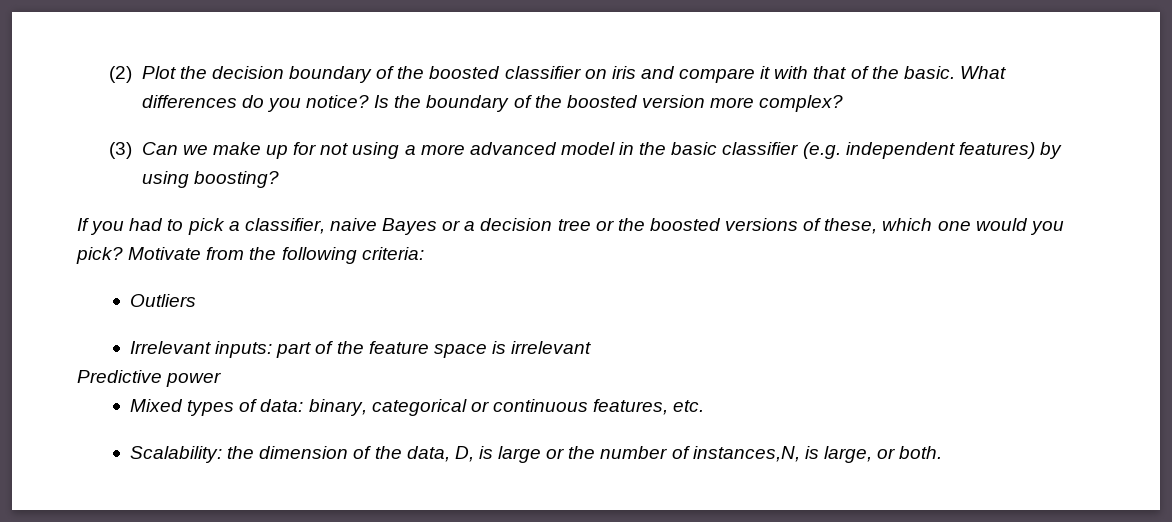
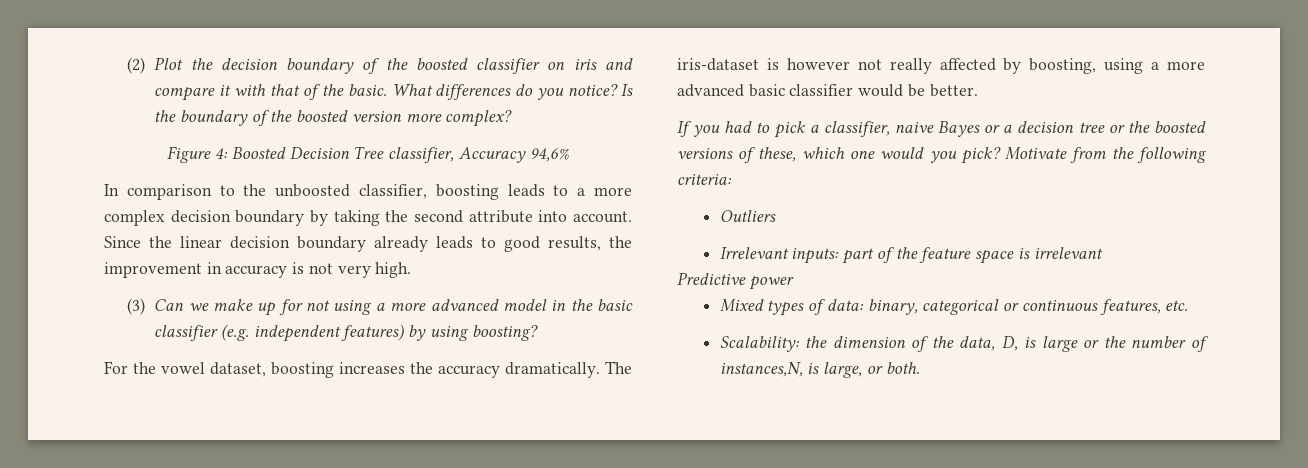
+ Figure 4: Boosted Decision Tree classifier, Accuracy 94,6%
+ In comparison to the unboosted classifier, boosting leads to a more complex decision boundary by taking the second attribute into account. Since the linear decision boundary already leads to good results, the improvement in accuracy is not very high.
+ For the vowel dataset, boosting increases the accuracy dramatically. The iris-dataset is however not really affected by boosting, using a more advanced basic classifier would be better.

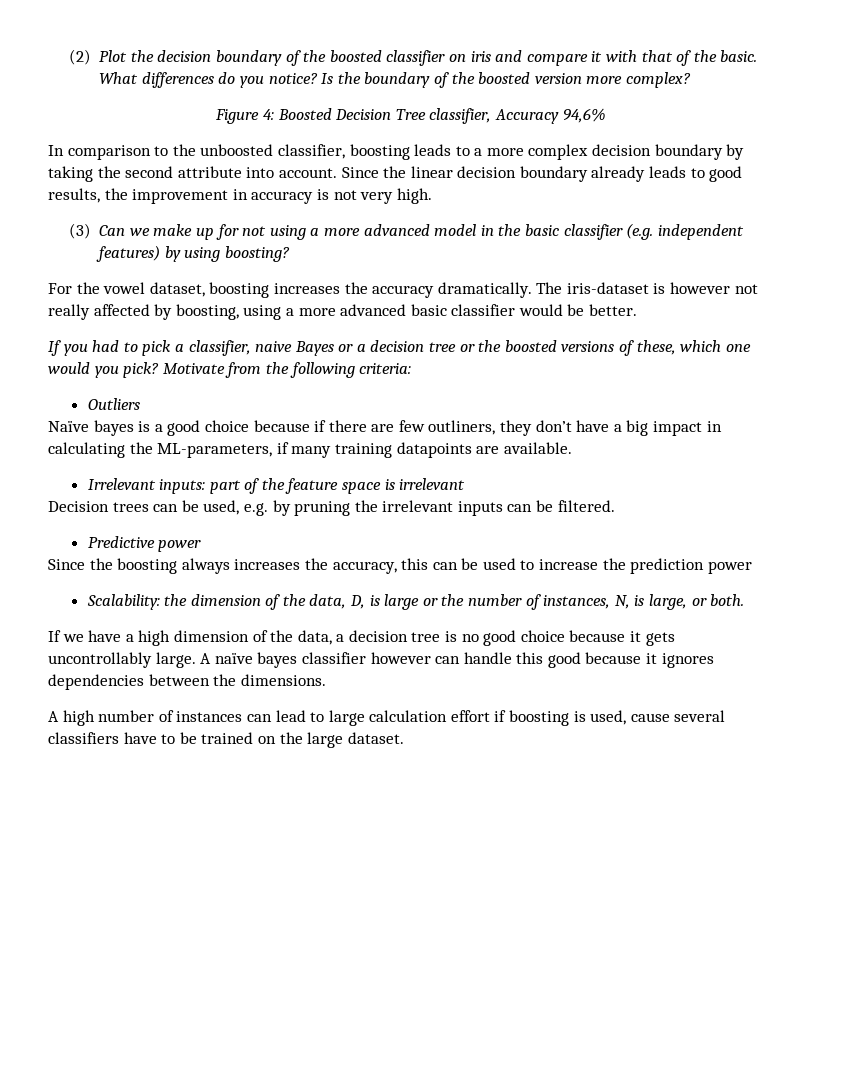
+ Naïve bayes is a good choice because if there are few outliners, they don’t have a big impact in calculating the ML-parameters, if many training datapoints are available.
+ Decision trees can be used, e.g. by pruning the irrelevant inputs can be filtered.
  Predictive power
- Mixed types of data: binary, categorical or continuous features, etc.
+ Since the boosting always increases the accuracy, this can be used to increase the prediction power
- Scalability: the dimension of the data, D, is large or the number of instances,N, is large, or both.
+ Scalability: the dimension of the data, D, is large or the number of instances, N, is large, or both.
+ If we have a high dimension of the data, a decision tree is no good choice because it gets uncontrollably large. A naïve bayes classifier however can handle this good because it ignores dependencies between the dimensions.
+ A high number of instances can lead to large calculation effort if boosting is used, cause several classifiers have to be trained on the large dataset.

